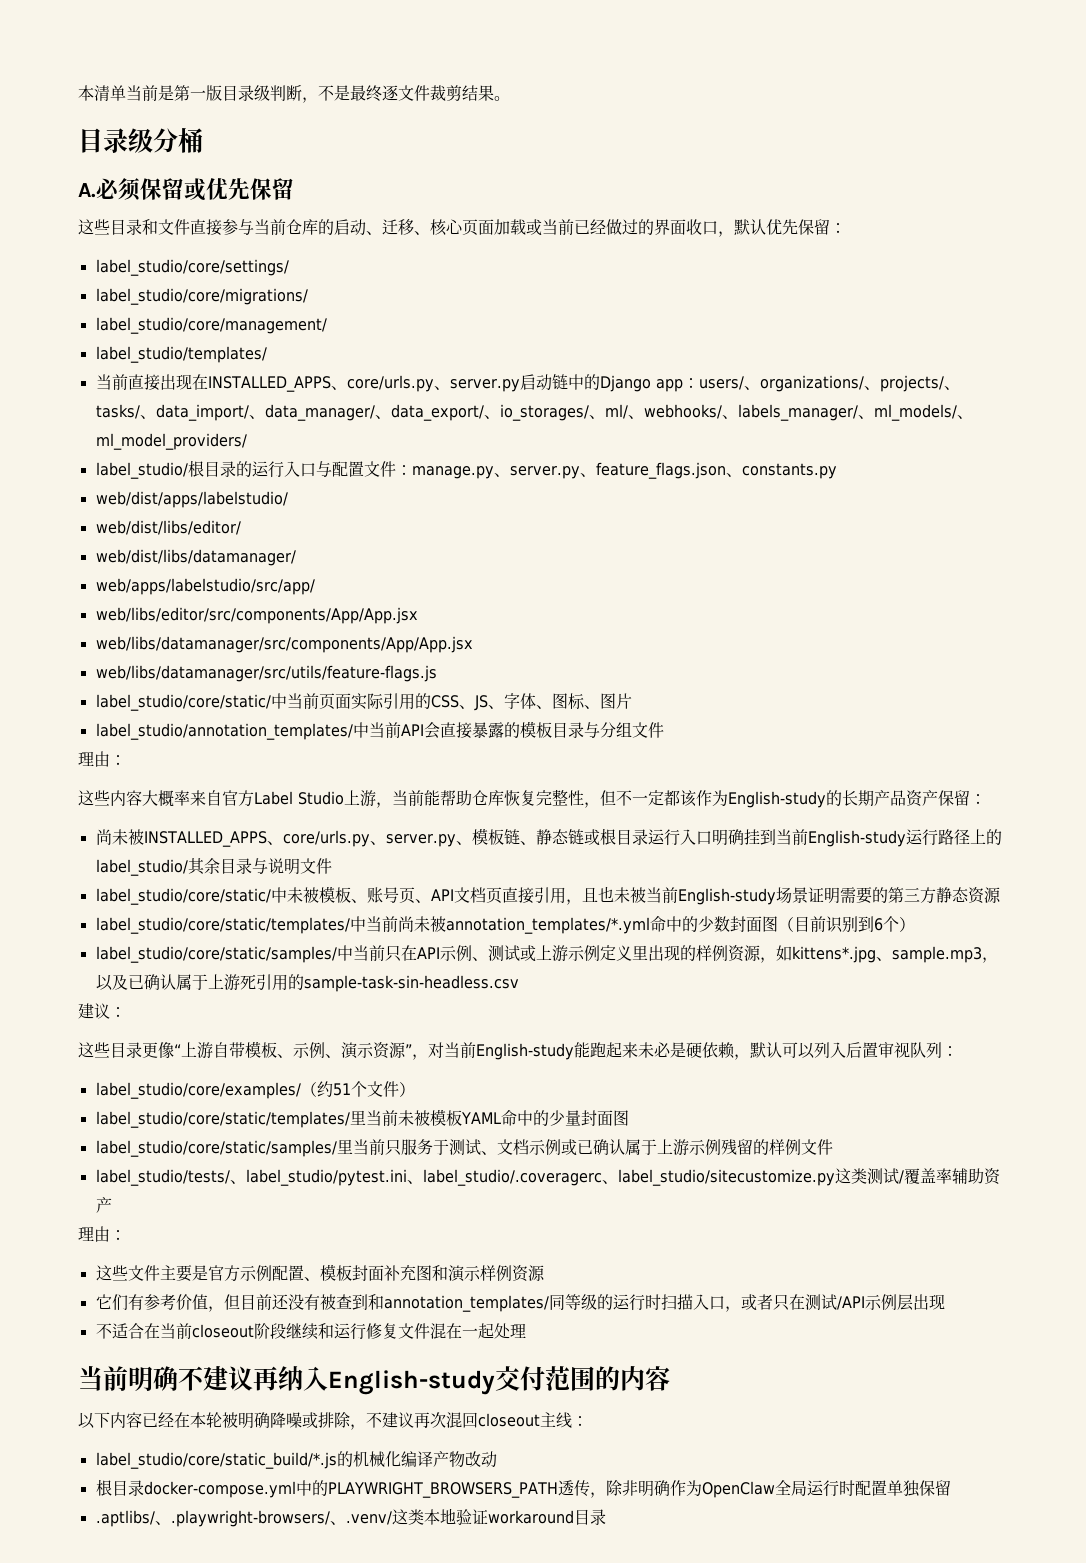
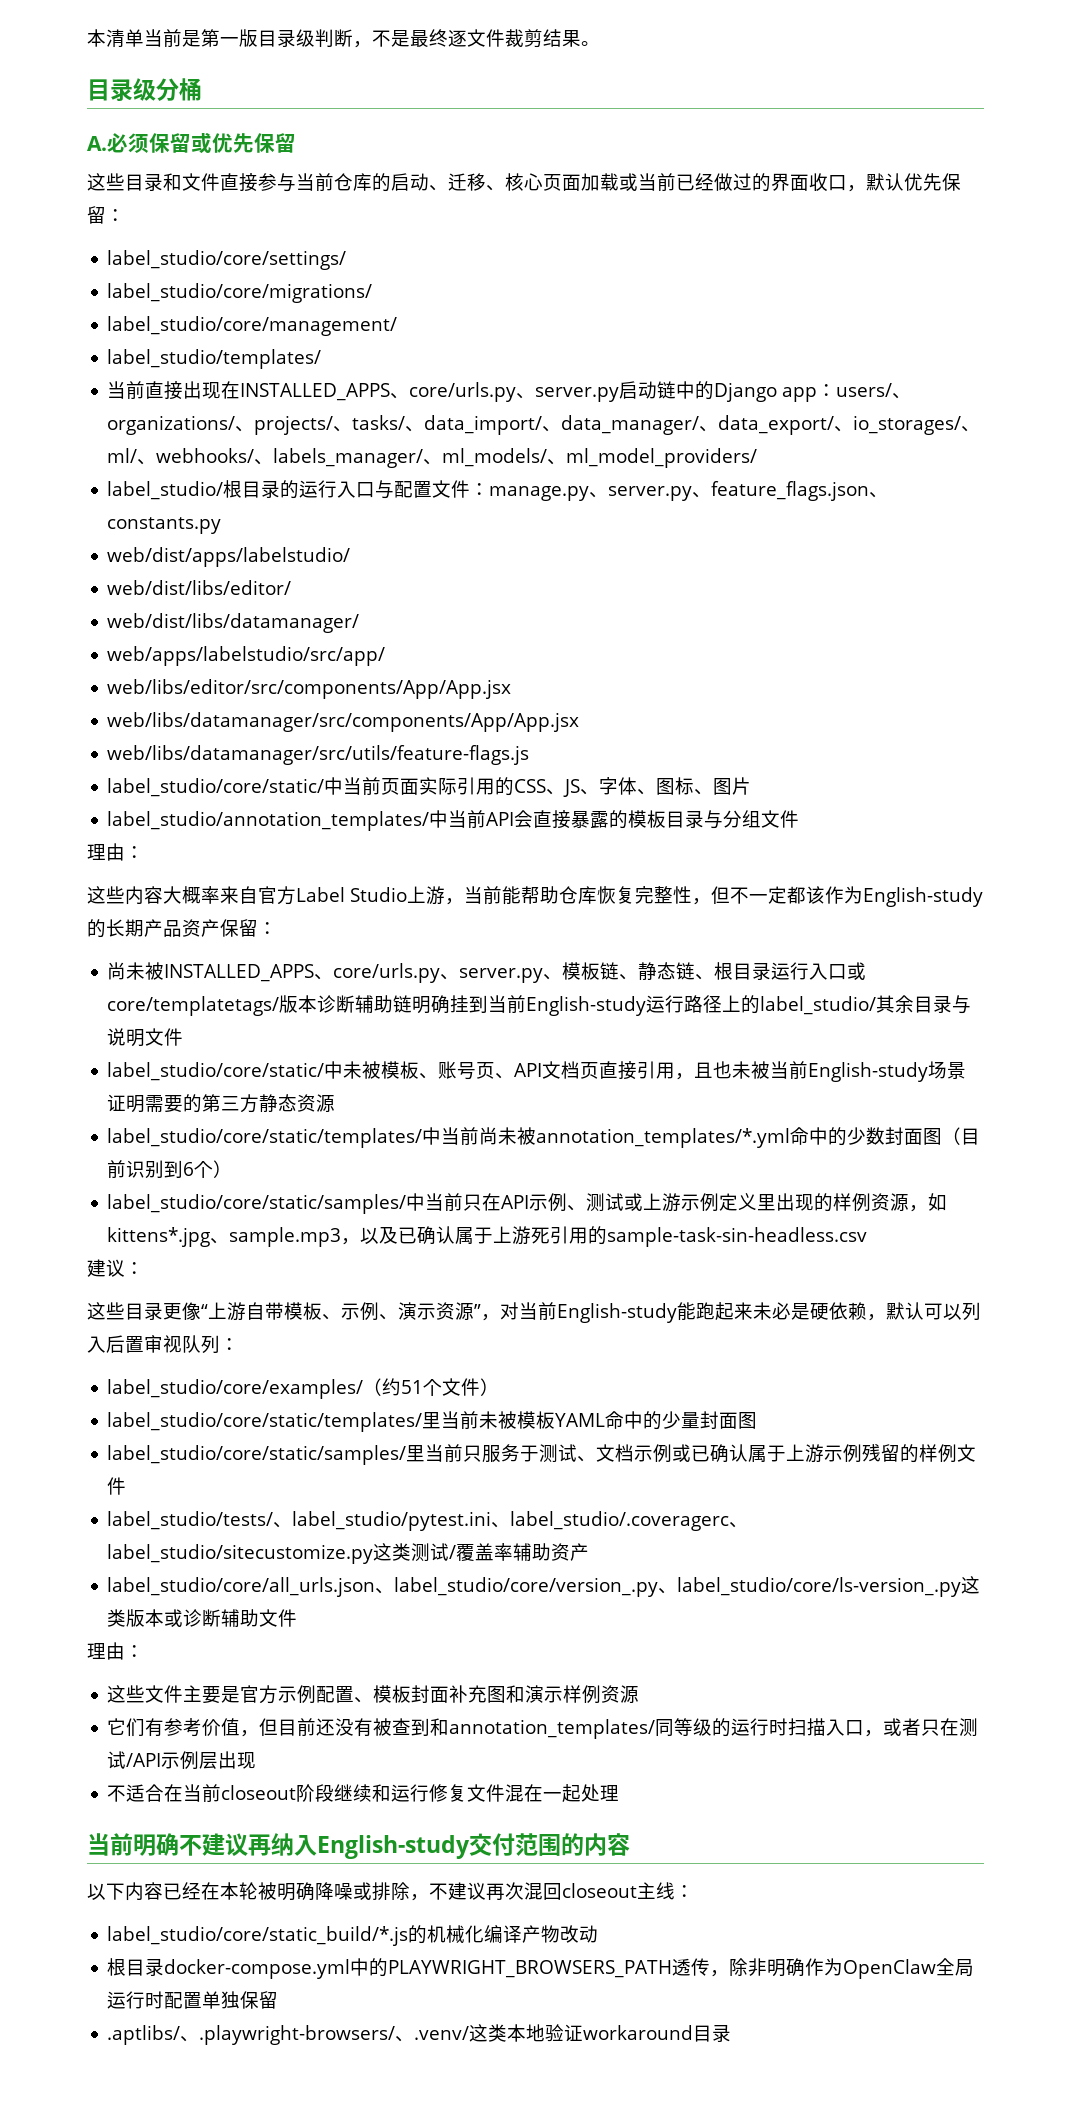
- 尚未被INSTALLED_APPS、core/urls.py、server.py、模板链、静态链或根目录运行入口明确挂到当前English-study运行路径上的label_studio/其余目录与说明文件
+ 尚未被INSTALLED_APPS、core/urls.py、server.py、模板链、静态链、根目录运行入口或core/templatetags/版本诊断辅助链明确挂到当前English-study运行路径上的label_studio/其余目录与说明文件
+ label_studio/core/all_urls.json、label_studio/core/version_.py、label_studio/core/ls-version_.py这类版本或诊断辅助文件

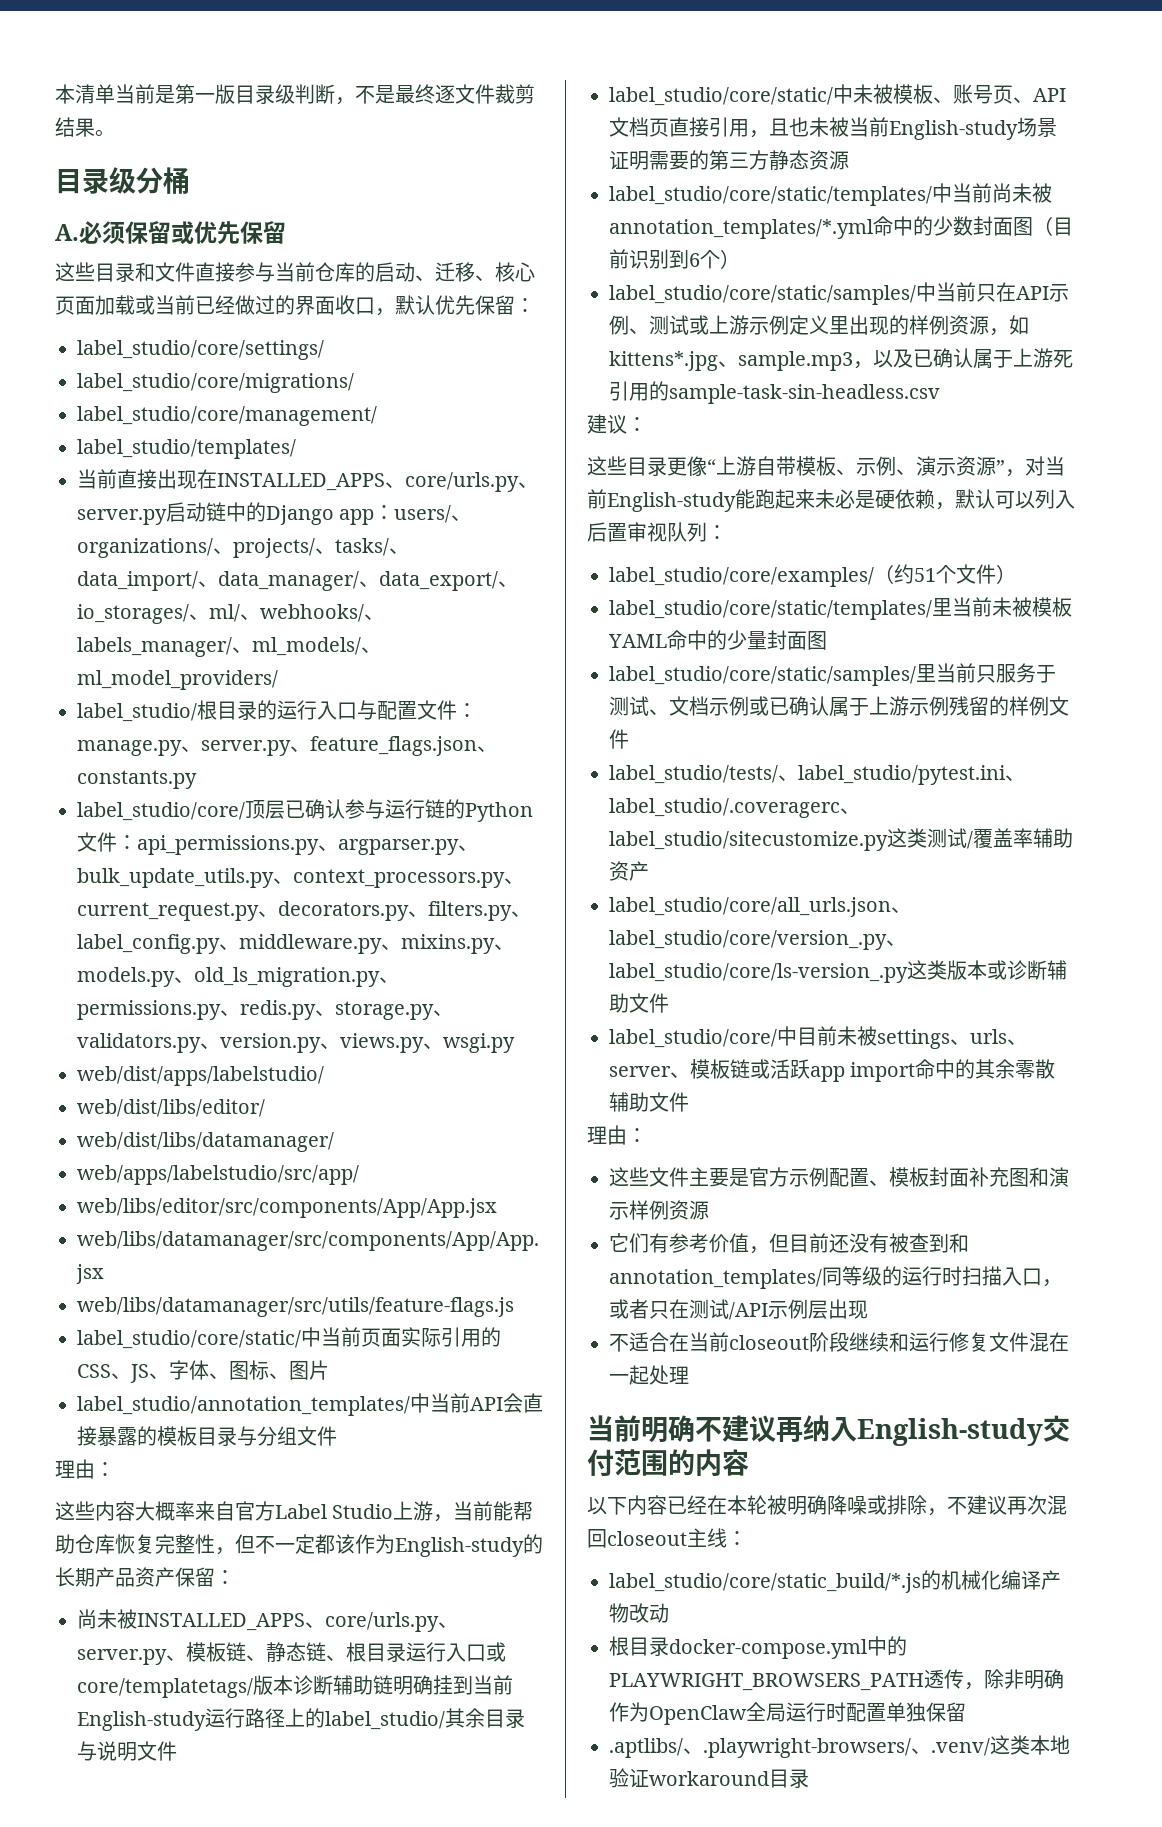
+ label_studio/core/顶层已确认参与运行链的Python文件：api_permissions.py、argparser.py、bulk_update_utils.py、context_processors.py、current_request.py、decorators.py、filters.py、label_config.py、middleware.py、mixins.py、models.py、old_ls_migration.py、permissions.py、redis.py、storage.py、validators.py、version.py、views.py、wsgi.py
+ label_studio/core/中目前未被settings、urls、server、模板链或活跃app import命中的其余零散辅助文件

